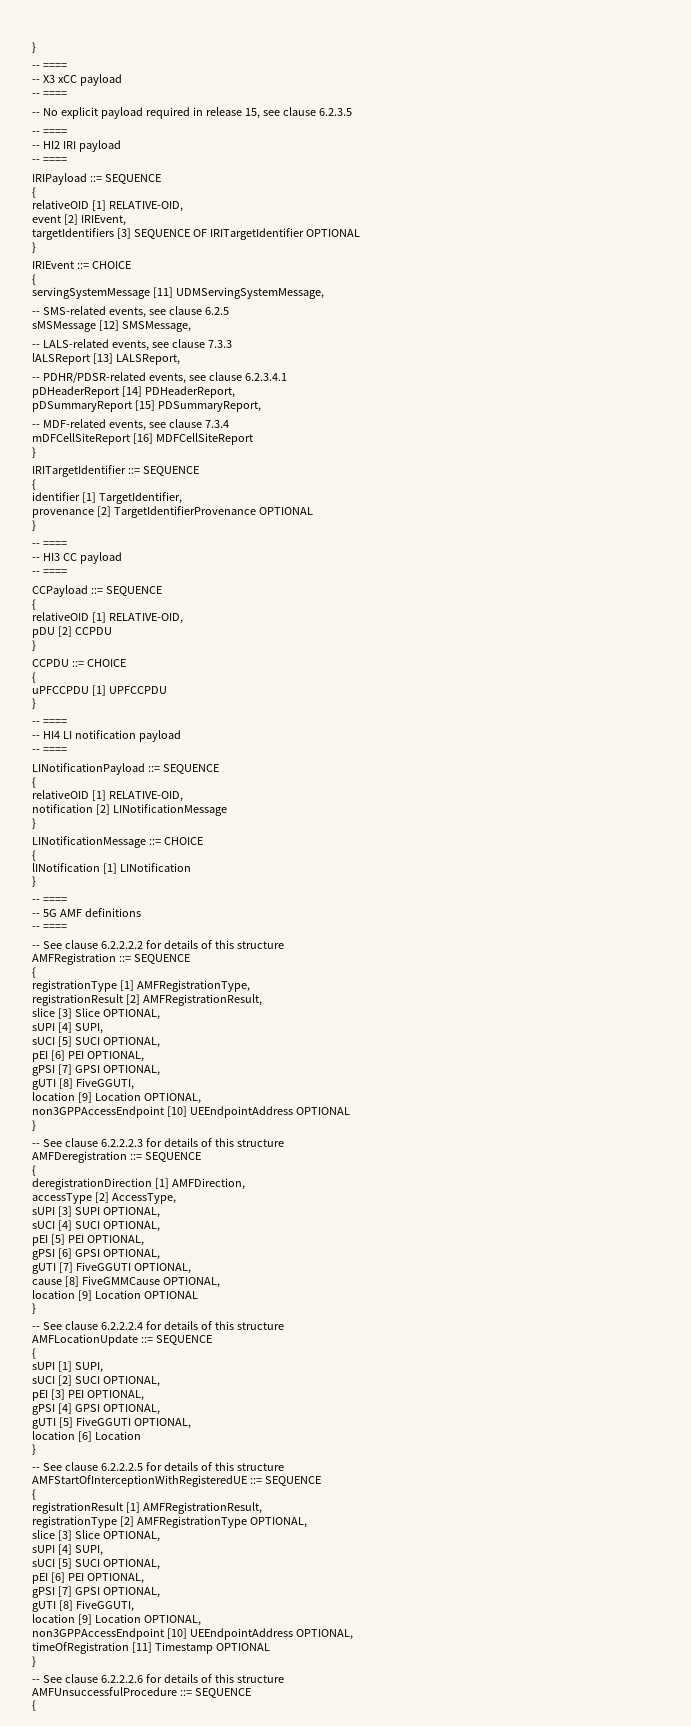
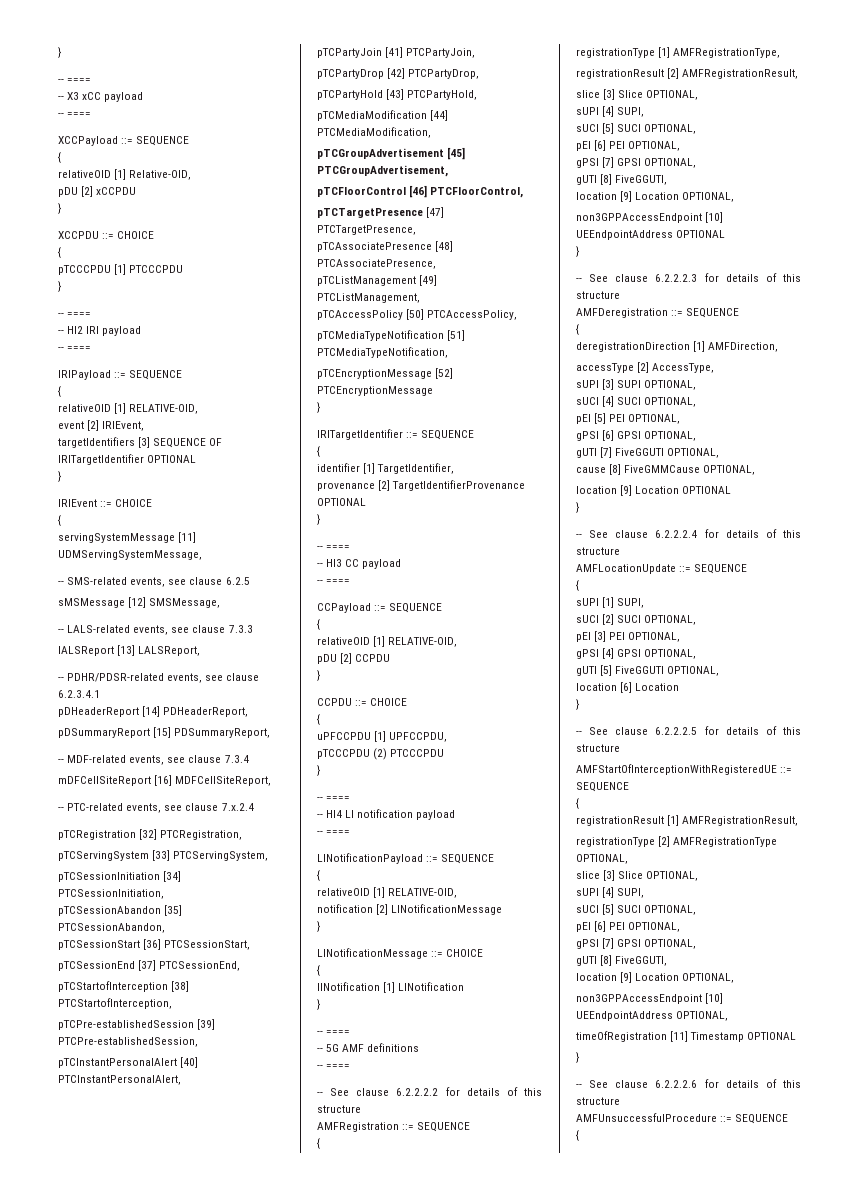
- -- No explicit payload required in release 15, see clause 6.2.3.5
+ XCCPayload ::= SEQUENCE
+ {
+ relativeOID [1] Relative-OID,
+ pDU [2] xCCPDU
+ }
+ XCCPDU ::= CHOICE
+ {
+ pTCCCPDU [1] PTCCCPDU
+ }
- mDFCellSiteReport [16] MDFCellSiteReport
+ mDFCellSiteReport [16] MDFCellSiteReport,
+ -- PTC-related events, see clause 7.x.2.4
+ pTCRegistration [32] PTCRegistration,
+ pTCServingSystem [33] PTCServingSystem,
+ pTCSessionInitiation [34] PTCSessionInitiation,
+ pTCSessionAbandon [35] PTCSessionAbandon,
+ pTCSessionStart [36] PTCSessionStart,
+ pTCSessionEnd [37] PTCSessionEnd,
+ pTCStartofInterception [38] PTCStartofInterception,
+ pTCPre-establishedSession [39] PTCPre-establishedSession,
+ pTCInstantPersonalAlert [40] PTCInstantPersonalAlert,
+ pTCPartyJoin [41] PTCPartyJoin,
+ pTCPartyDrop [42] PTCPartyDrop,
+ pTCPartyHold [43] PTCPartyHold,
+ pTCMediaModification [44] PTCMediaModification,
+ pTCGroupAdvertisement [45] PTCGroupAdvertisement,
+ pTCFloorControl [46] PTCFloorControl,
+ pTCTargetPresence [47] PTCTargetPresence,
+ pTCAssociatePresence [48] PTCAssociatePresence,
+ pTCListManagement [49] PTCListManagement,
+ pTCAccessPolicy [50] PTCAccessPolicy,
+ pTCMediaTypeNotification [51] PTCMediaTypeNotification,
+ pTCEncryptionMessage [52] PTCEncryptionMessage
- uPFCCPDU [1] UPFCCPDU
+ uPFCCPDU [1] UPFCCPDU,
+ pTCCCPDU (2) PTCCCPDU

